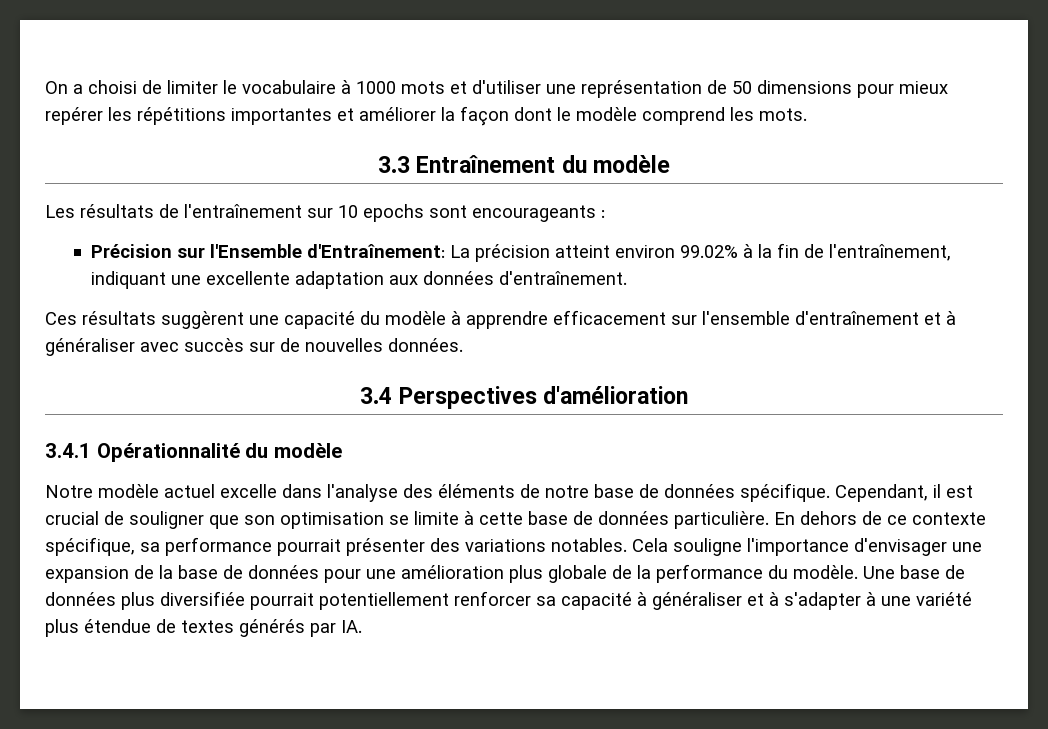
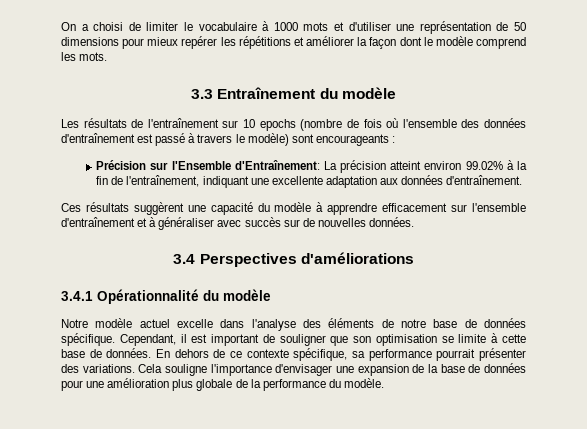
- On a choisi de limiter le vocabulaire à 1000 mots et d'utiliser une représentation de 50 dimensions pour mieux repérer les répétitions importantes et améliorer la façon dont le modèle comprend les mots.
+ On a choisi de limiter le vocabulaire à 1000 mots et d'utiliser une représentation de 50 dimensions pour mieux repérer les répétitions et améliorer la façon dont le modèle comprend les mots.
- Les résultats de l'entraînement sur 10 epochs sont encourageants :
+ Les résultats de l'entraînement sur 10 epochs (nombre de fois où l'ensemble des données d'entraînement est passé à travers le modèle) sont encourageants :
- 3.4 Perspectives d'amélioration
+ 3.4 Perspectives d'améliorations
- Cependant, il est crucial de souligner que son optimisation se limite à cette base de données particulière.
+ Cependant, il est important de souligner que son optimisation se limite à cette base de données.
- En dehors de ce contexte spécifique, sa performance pourrait présenter des variations notables.
+ En dehors de ce contexte spécifique, sa performance pourrait présenter des variations.
- Une base de données plus diversifiée pourrait potentiellement renforcer sa capacité à généraliser et à s'adapter à une variété plus étendue de textes générés par IA.

